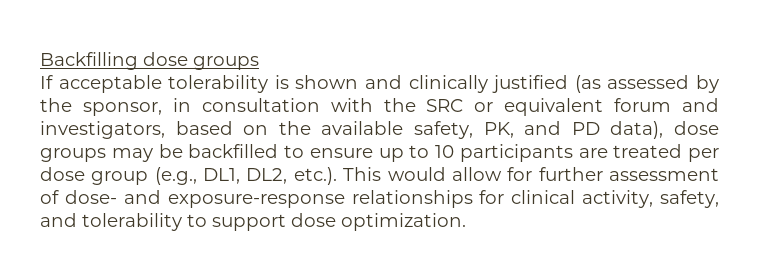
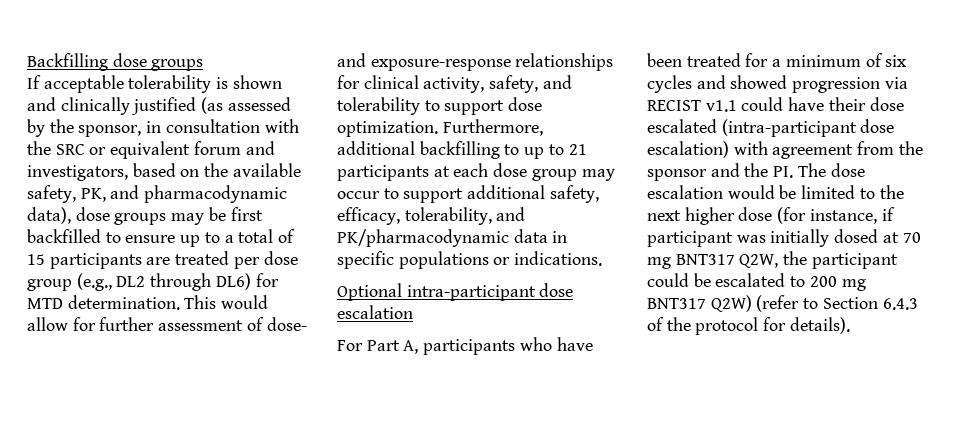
- If acceptable tolerability is shown and clinically justified (as assessed by the sponsor, in consultation with the SRC or equivalent forum and investigators, based on the available safety, PK, and PD data), dose groups may be backfilled to ensure up to 10 participants are treated per dose group (e.g., DL1, DL2, etc.). This would allow for further assessment of dose- and exposure-response relationships for clinical activity, safety, and tolerability to support dose optimization.
+ If acceptable tolerability is shown and clinically justified (as assessed by the sponsor, in consultation with the SRC or equivalent forum and investigators, based on the available safety, PK, and pharmacodynamic data), dose groups may be first backfilled to ensure up to a total of 15 participants are treated per dose group (e.g., DL2 through DL6) for MTD determination. This would allow for further assessment of dose- and exposure-response relationships for clinical activity, safety, and tolerability to support dose optimization.
+ Furthermore, additional backfilling to up to 21 participants at each dose group may occur to support additional safety, efficacy, tolerability, and PK/pharmacodynamic data in specific populations or indications.
+ Optional intra-participant dose escalation
+ For Part A, participants who have been treated for a minimum of six cycles and showed progression via RECIST v1.1 could have their dose escalated (intra-participant dose escalation) with agreement from the sponsor and the PI. The dose escalation would be limited to the next higher dose (for instance, if participant was initially dosed at 70 mg BNT317 Q2W, the participant could be escalated to 200 mg BNT317 Q2W) (refer to Section 6.4.3 of the protocol for details).

